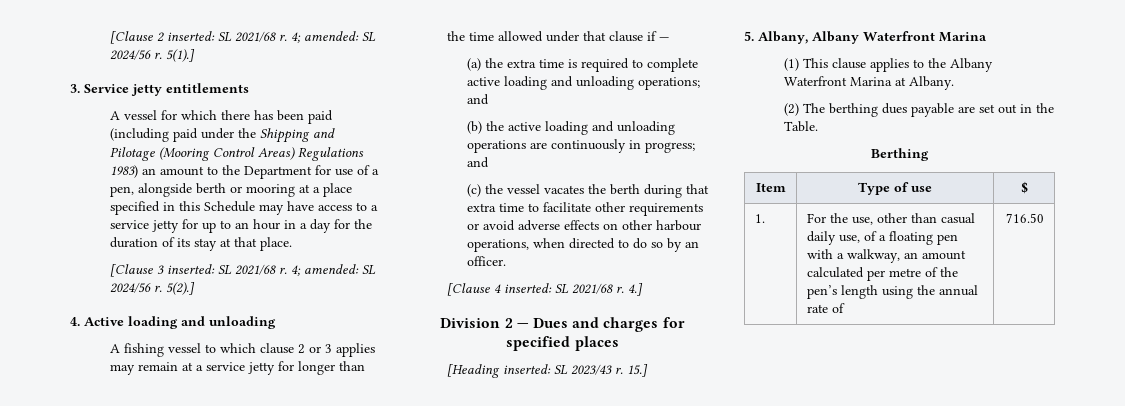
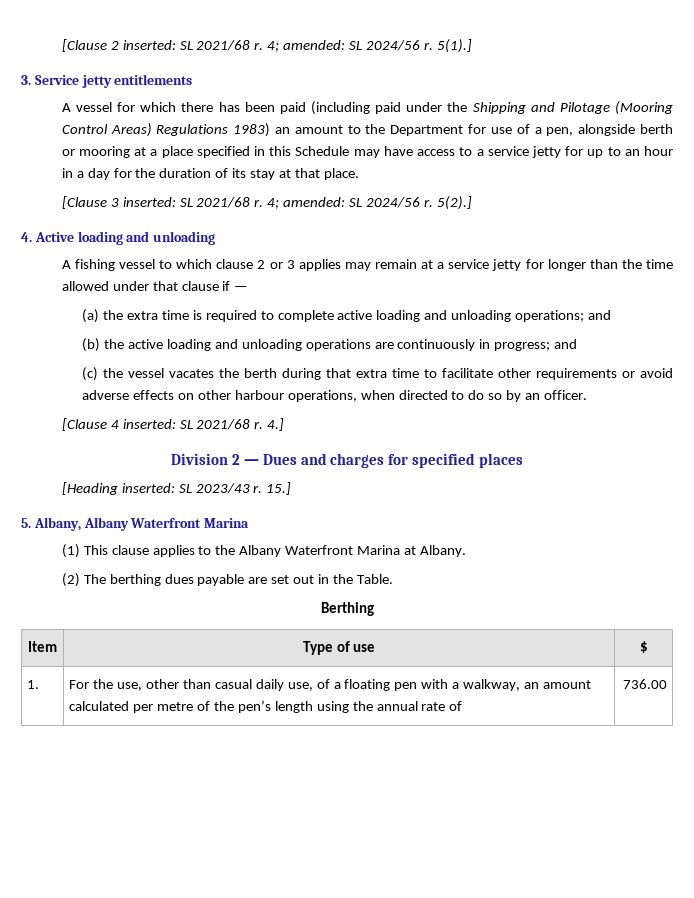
- 1. | For the use, other than casual daily use, of a floating pen with a walkway, an amount calculated per metre of the pen’s length using the annual rate of | 716.50
+ 1. | For the use, other than casual daily use, of a floating pen with a walkway, an amount calculated per metre of the pen’s length using the annual rate of | 736.00

